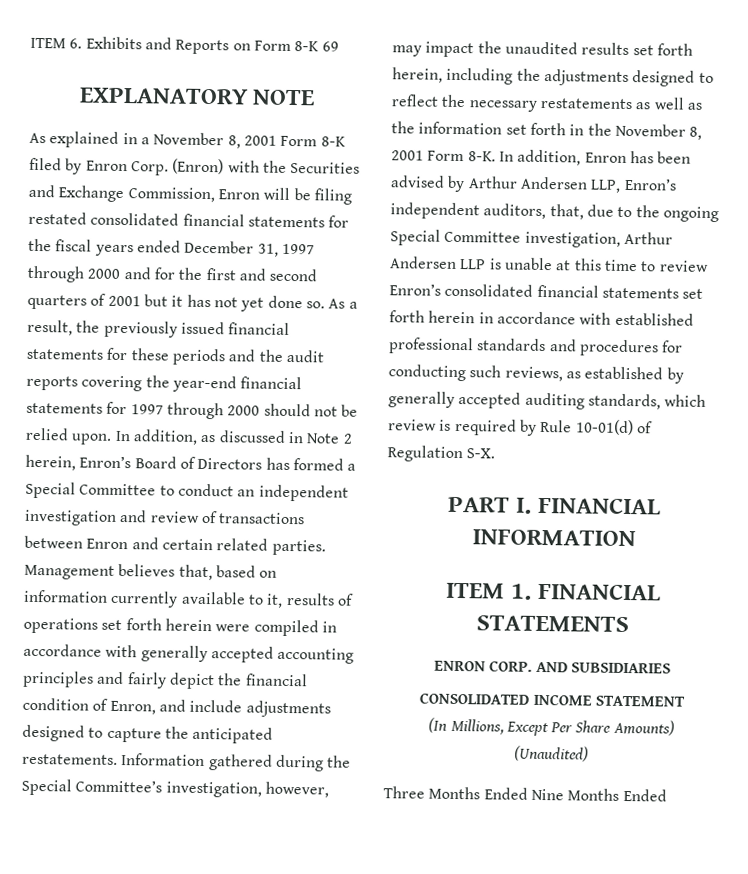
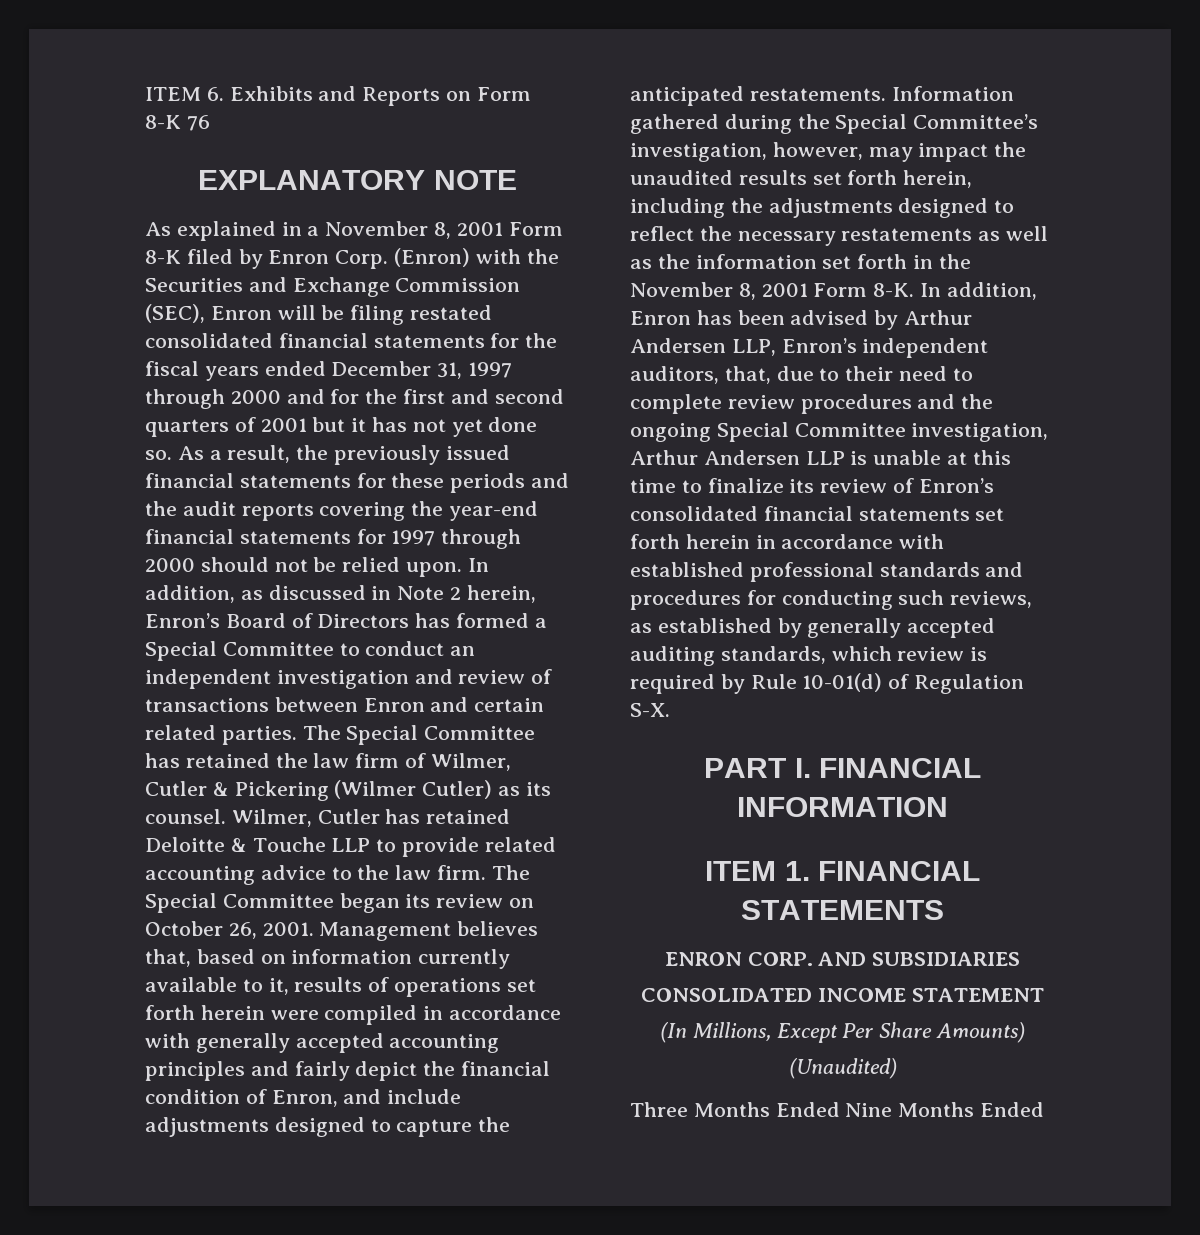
- ITEM 6. Exhibits and Reports on Form 8-K 69
+ ITEM 6. Exhibits and Reports on Form 8-K 76
- (Enron) with the Securities and Exchange Commission, Enron will be filing restated consolidated financial statements for the fiscal years ended December 31, 1997 through 2000 and for the first and second quarters of 2001 but it has not yet done so.
+ (Enron) with the Securities and Exchange Commission (SEC), Enron will be filing restated consolidated financial statements for the fiscal years ended December 31, 1997 through 2000 and for the first and second quarters of 2001 but it has not yet done so.
+ The Special Committee has retained the law firm of Wilmer, Cutler & Pickering (Wilmer Cutler) as its counsel. Wilmer, Cutler has retained Deloitte & Touche LLP to provide related accounting advice to the law firm. The Special Committee began its review on October 26, 2001.
- In addition, Enron has been advised by Arthur Andersen LLP, Enron’s independent auditors, that, due to the ongoing Special Committee investigation, Arthur Andersen LLP is unable at this time to review Enron’s consolidated financial statements set forth herein in accordance with established professional standards and procedures for conducting such reviews, as established by generally accepted auditing standards, which review is required by Rule 10-01(d) of Regulation S-X.
+ In addition, Enron has been advised by Arthur Andersen LLP, Enron’s independent auditors, that, due to their need to complete review procedures and the ongoing Special Committee investigation, Arthur Andersen LLP is unable at this time to finalize its review of Enron’s consolidated financial statements set forth herein in accordance with established professional standards and procedures for conducting such reviews, as established by generally accepted auditing standards, which review is required by Rule 10-01(d) of Regulation S-X.

